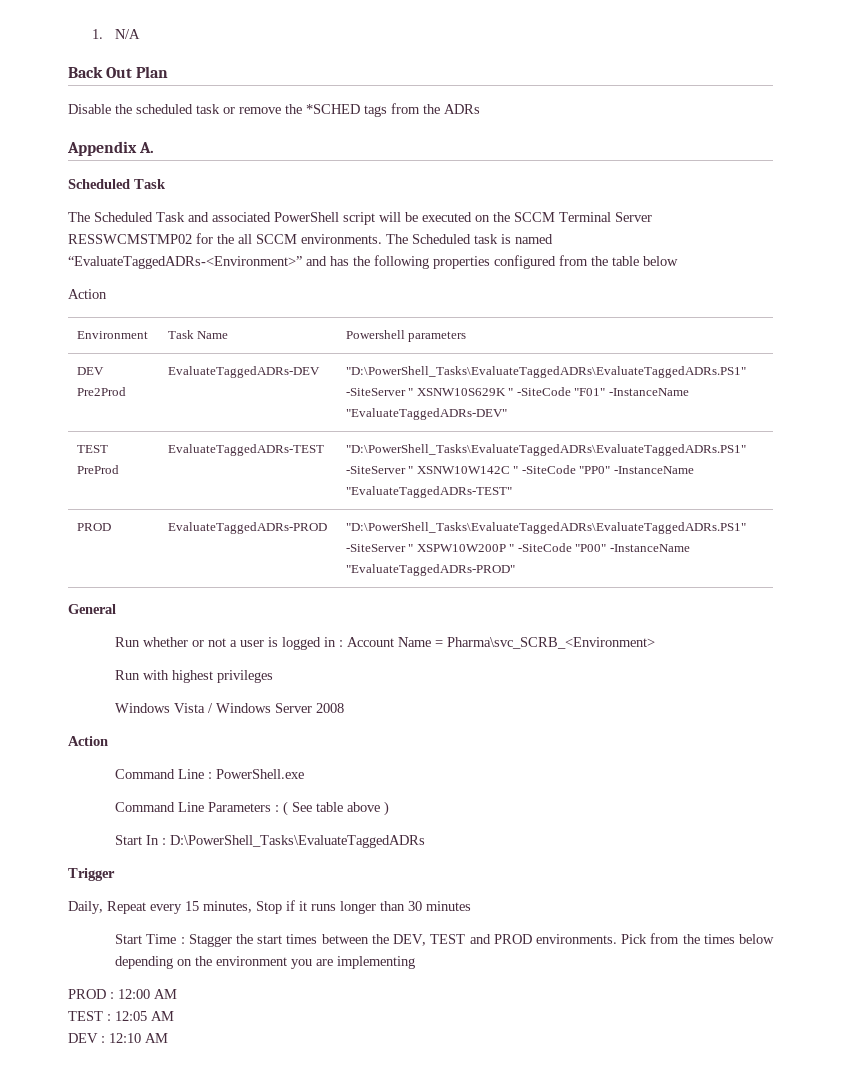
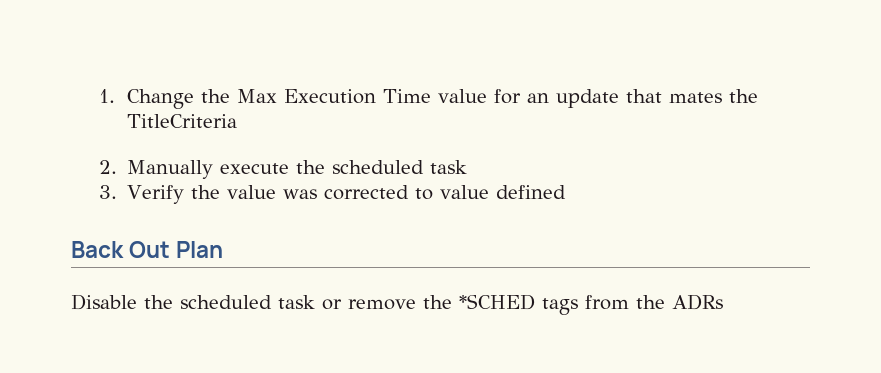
- 1. N/A
+ 1. Change the Max Execution Time value for an update that mates the TitleCriteria
+ 2. Manually execute the scheduled task
+ 3. Verify the value was corrected to value defined
- Appendix A.
- Scheduled Task
- The Scheduled Task and associated PowerShell script will be executed on the SCCM Terminal Server RESSWCMSTMP02 for the all SCCM environments. The Scheduled task is named “EvaluateTaggedADRs-<Environment>” and has the following properties configured from the table below
- Action
- Environment | Task Name | Powershell parameters
- DEV Pre2Prod | EvaluateTaggedADRs-DEV | "D:\PowerShell_Tasks\EvaluateTaggedADRs\EvaluateTaggedADRs.PS1" -SiteServer " XSNW10S629K " -SiteCode "F01" -InstanceName "EvaluateTaggedADRs-DEV"
- TEST PreProd | EvaluateTaggedADRs-TEST | "D:\PowerShell_Tasks\EvaluateTaggedADRs\EvaluateTaggedADRs.PS1" -SiteServer " XSNW10W142C " -SiteCode "PP0" -InstanceName "EvaluateTaggedADRs-TEST"
- PROD | EvaluateTaggedADRs-PROD | "D:\PowerShell_Tasks\EvaluateTaggedADRs\EvaluateTaggedADRs.PS1" -SiteServer " XSPW10W200P " -SiteCode "P00" -InstanceName "EvaluateTaggedADRs-PROD"
- General
- Run whether or not a user is logged in : Account Name = Pharma\svc_SCRB_<Environment>
- Run with highest privileges
- Windows Vista / Windows Server 2008
- Action
- Command Line : PowerShell.exe
- Command Line Parameters : ( See table above )
- Start In : D:\PowerShell_Tasks\EvaluateTaggedADRs
- Trigger
- Daily, Repeat every 15 minutes, Stop if it runs longer than 30 minutes
- Start Time : Stagger the start times between the DEV, TEST and PROD environments. Pick from the times below depending on the environment you are implementing
- PROD : 12:00 AM
- TEST : 12:05 AM
- DEV : 12:10 AM

